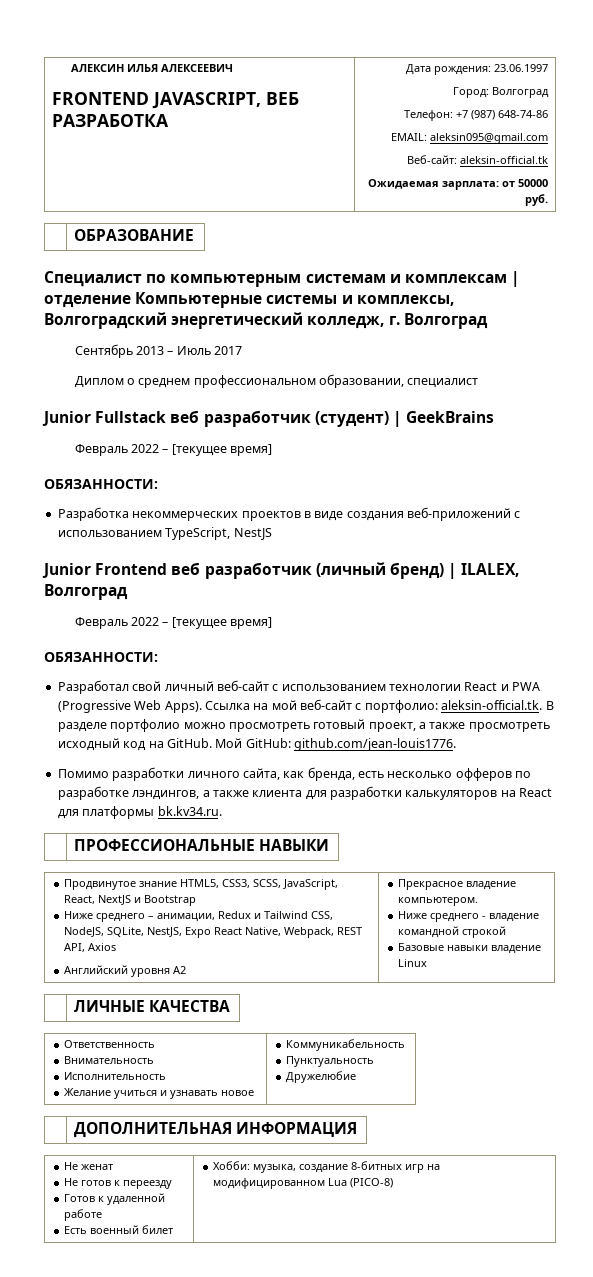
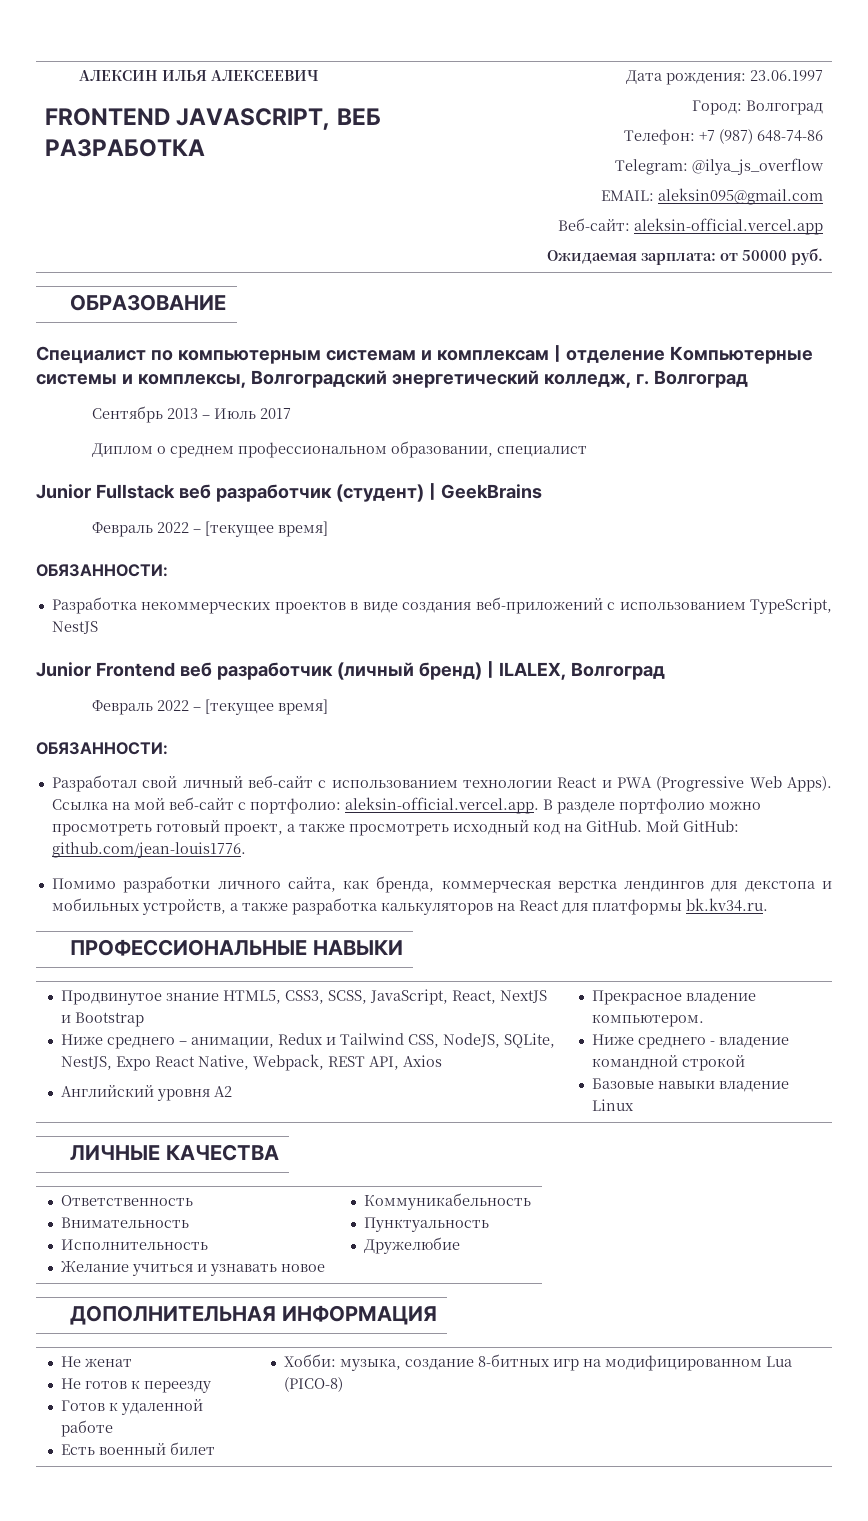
  АЛЕКСИН ИЛЬЯ АЛЕКСЕЕВИЧ
  FRONTEND JAVASCRIPT, ВЕБ РАЗРАБОТКА | Дата рождения: 23.06.1997
  Город: Волгоград
  Телефон: +7 (987) 648-74-86
+ Telegram: @ilya_js_overflow
  EMAIL: aleksin095@gmail.com
- Веб-сайт: aleksin-official.tk
+ Веб-сайт: aleksin-official.vercel.app
- Ссылка на мой веб-сайт с портфолио: aleksin-official.tk. В разделе портфолио можно просмотреть готовый проект, а также просмотреть исходный код на GitHub.
+ Ссылка на мой веб-сайт с портфолио: aleksin-official.vercel.app. В разделе портфолио можно просмотреть готовый проект, а также просмотреть исходный код на GitHub.
- Помимо разработки личного сайта, как бренда, есть несколько офферов по разработке лэндингов, а также клиента для разработки калькуляторов на React для платформы bk.kv34.ru.
+ Помимо разработки личного сайта, как бренда, коммерческая верстка лендингов для декстопа и мобильных устройств, а также разработка калькуляторов на React для платформы bk.kv34.ru.

